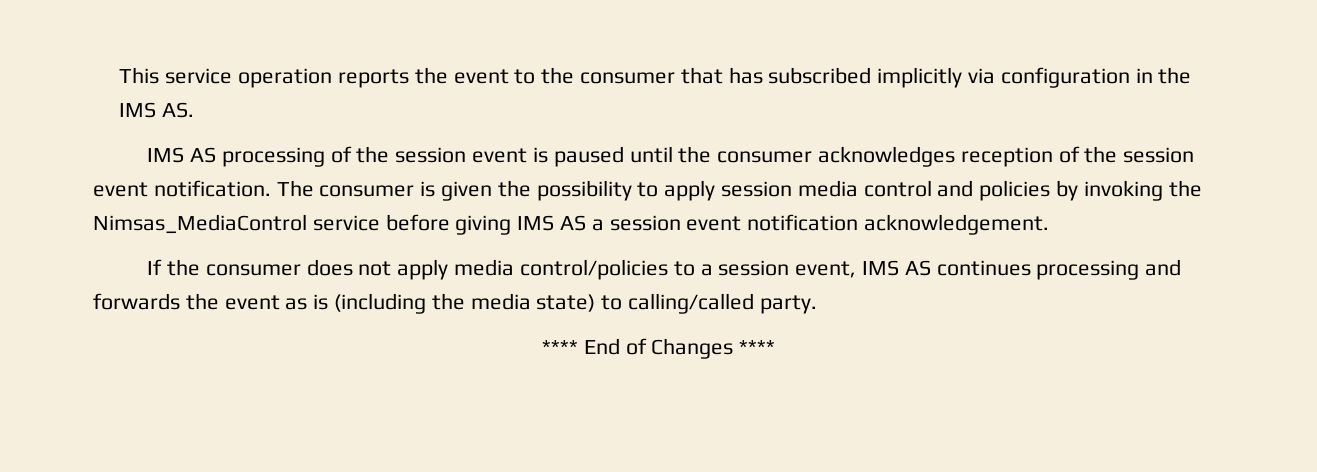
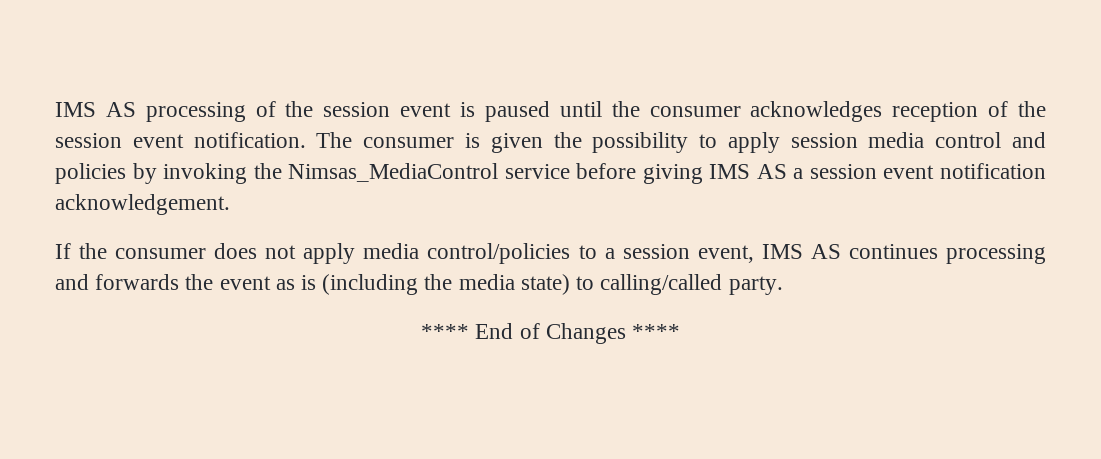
- This service operation reports the event to the consumer that has subscribed implicitly via configuration in the IMS AS.

